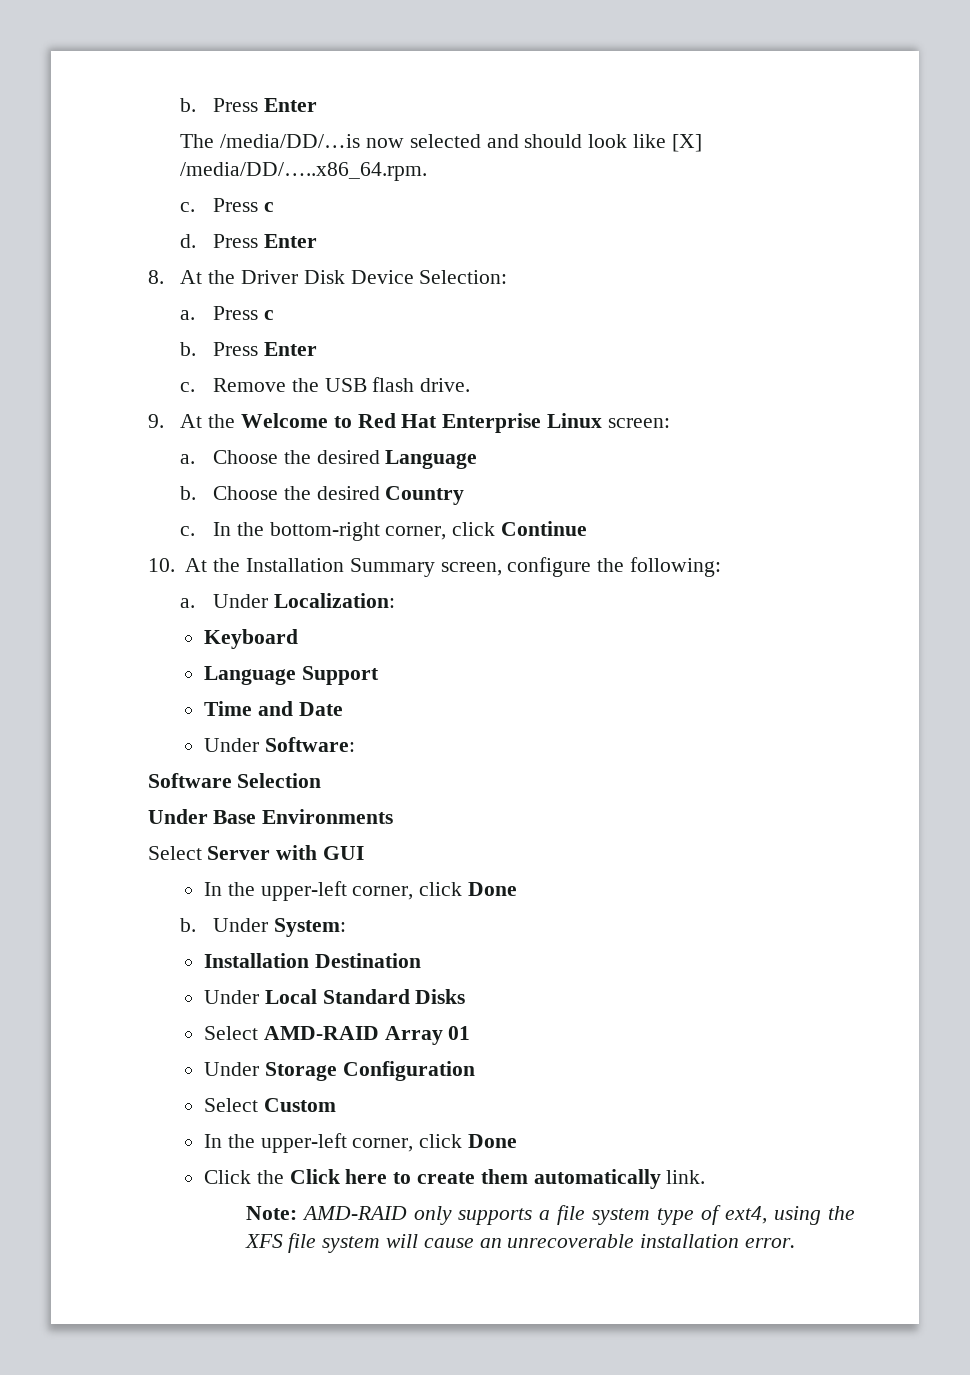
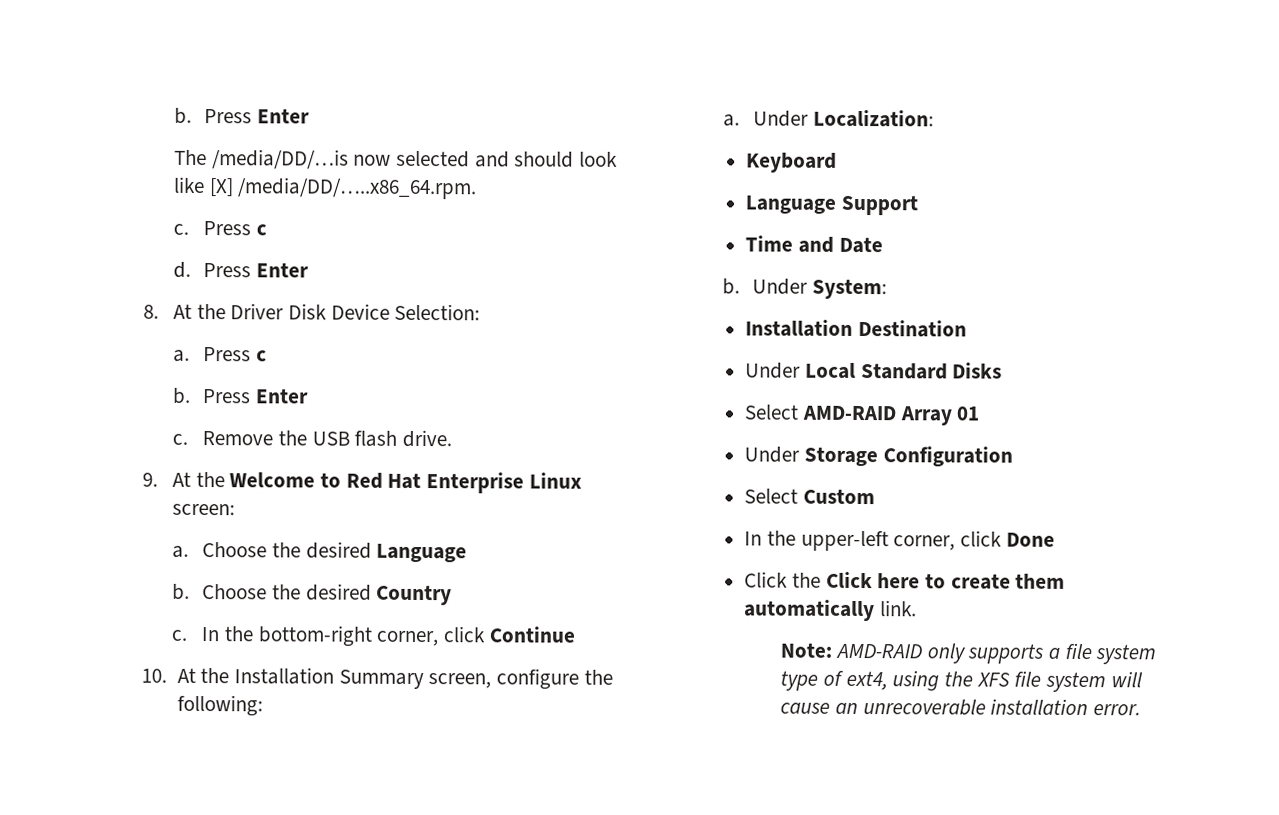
- Under Software:
- Software Selection
- Under Base Environments
- Select Server with GUI
- In the upper-left corner, click Done

